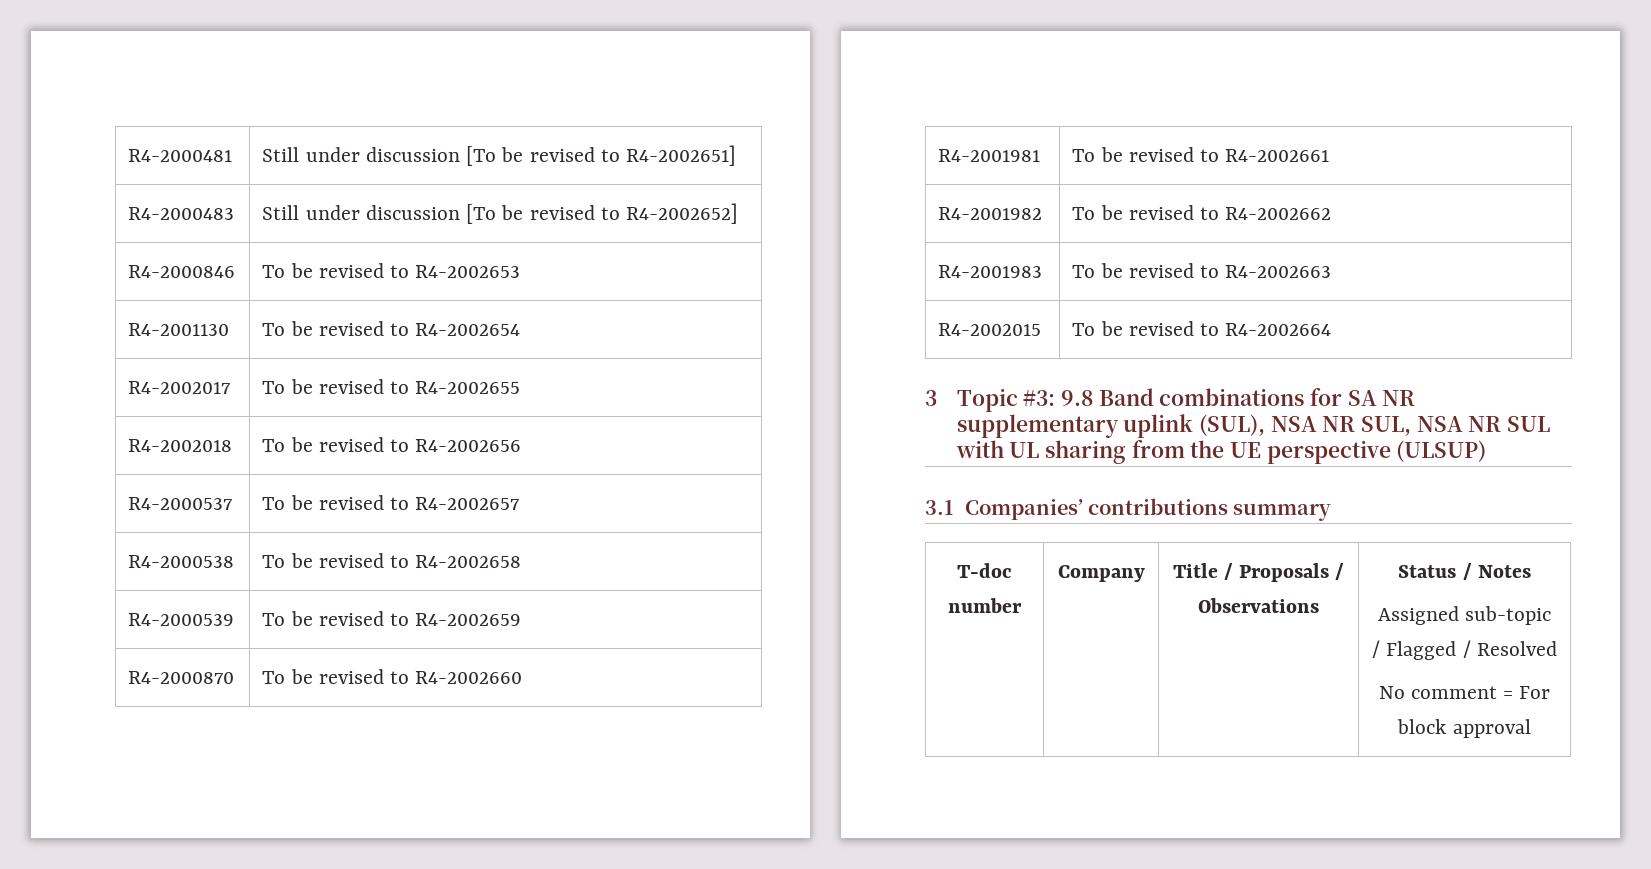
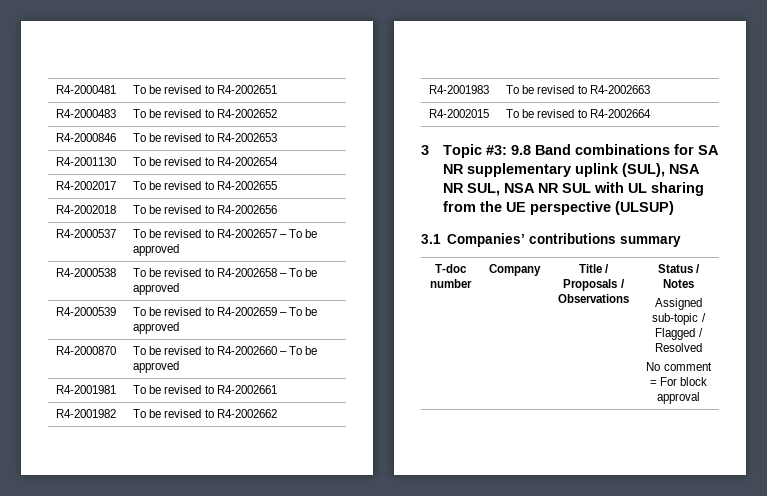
- R4-2000481 | Still under discussion [To be revised to R4-2002651]
+ R4-2000481 | To be revised to R4-2002651
- R4-2000483 | Still under discussion [To be revised to R4-2002652]
+ R4-2000483 | To be revised to R4-2002652
- R4-2000537 | To be revised to R4-2002657
+ R4-2000537 | To be revised to R4-2002657 – To be approved
- R4-2000538 | To be revised to R4-2002658
+ R4-2000538 | To be revised to R4-2002658 – To be approved
- R4-2000539 | To be revised to R4-2002659
+ R4-2000539 | To be revised to R4-2002659 – To be approved
- R4-2000870 | To be revised to R4-2002660
+ R4-2000870 | To be revised to R4-2002660 – To be approved

